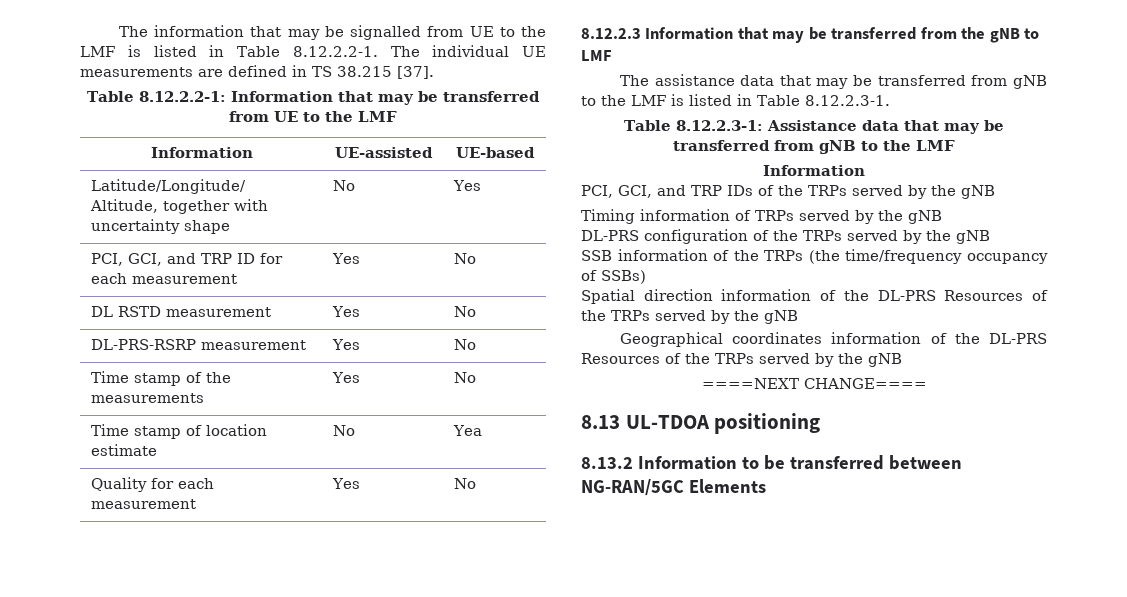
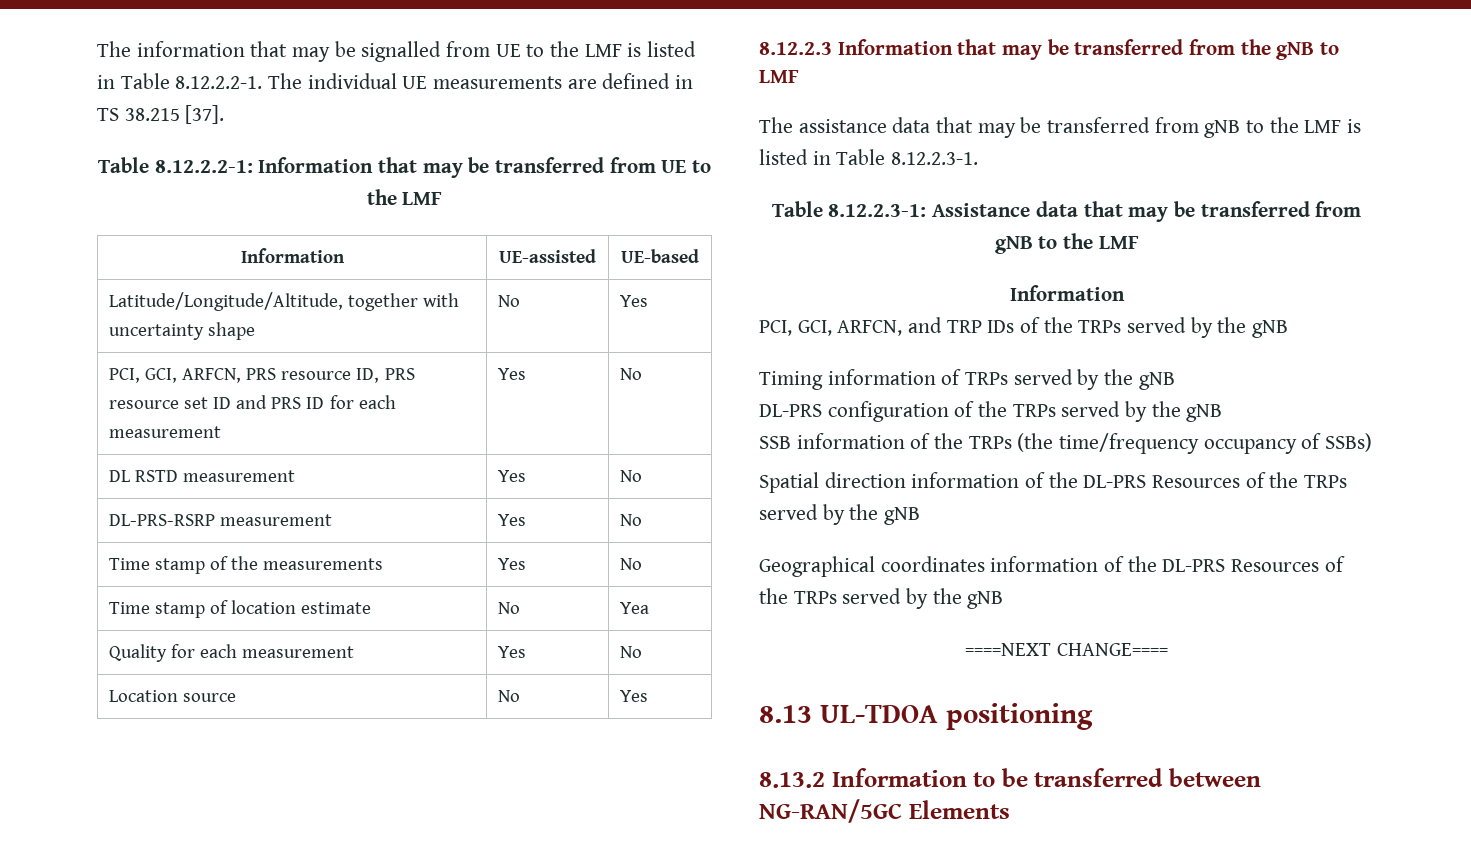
- PCI, GCI, and TRP ID for each measurement | Yes | No
+ PCI, GCI, ARFCN, PRS resource ID, PRS resource set ID and PRS ID for each measurement | Yes | No
+ Location source | No | Yes
- PCI, GCI, and TRP IDs of the TRPs served by the gNB
+ PCI, GCI, ARFCN, and TRP IDs of the TRPs served by the gNB

